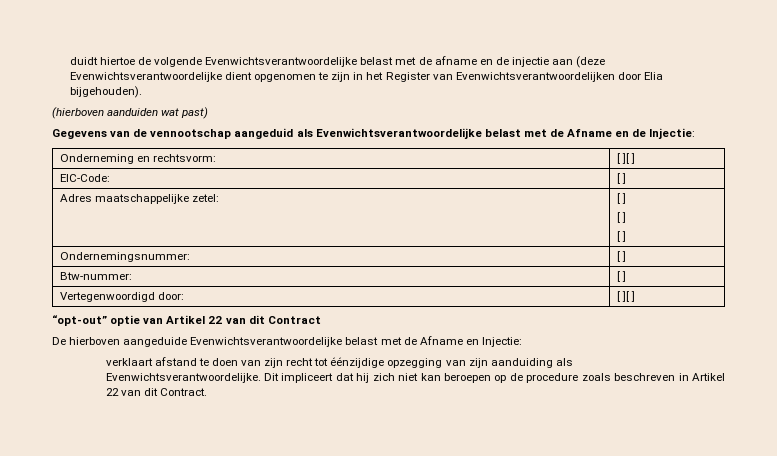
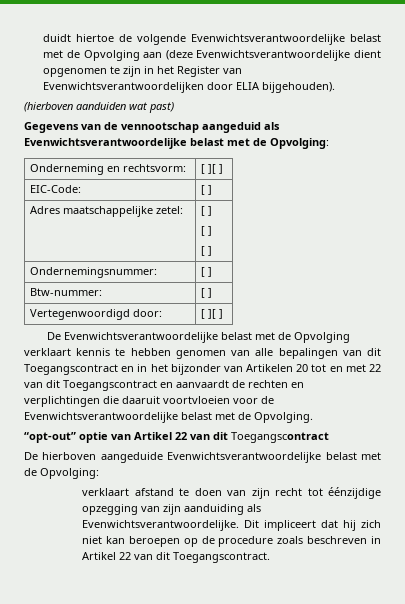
- duidt hiertoe de volgende Evenwichtsverantwoordelijke belast met de afname en de injectie aan (deze Evenwichtsverantwoordelijke dient opgenomen te zijn in het Register van Evenwichtsverantwoordelijken door Elia bijgehouden).
+ duidt hiertoe de volgende Evenwichtsverantwoordelijke belast met de Opvolging aan (deze Evenwichtsverantwoordelijke dient opgenomen te zijn in het Register van Evenwichtsverantwoordelijken door ELIA bijgehouden).
- Gegevens van de vennootschap aangeduid als Evenwichtsverantwoordelijke belast met de Afname en de Injectie:
+ Gegevens van de vennootschap aangeduid als Evenwichtsverantwoordelijke belast met de Opvolging:
+ De Evenwichtsverantwoordelijke belast met de Opvolging verklaart kennis te hebben genomen van alle bepalingen van dit Toegangscontract en in het bijzonder van Artikelen 20 tot en met 22 van dit Toegangscontract en aanvaardt de rechten en verplichtingen die daaruit voortvloeien voor de Evenwichtsverantwoordelijke belast met de Opvolging.
- “opt-out” optie van Artikel 22 van dit Contract
+ “opt-out” optie van Artikel 22 van dit Toegangscontract
- De hierboven aangeduide Evenwichtsverantwoordelijke belast met de Afname en Injectie:
+ De hierboven aangeduide Evenwichtsverantwoordelijke belast met de Opvolging:
- Dit impliceert dat hij zich niet kan beroepen op de procedure zoals beschreven in Artikel 22 van dit Contract.
+ Dit impliceert dat hij zich niet kan beroepen op de procedure zoals beschreven in Artikel 22 van dit Toegangscontract.

